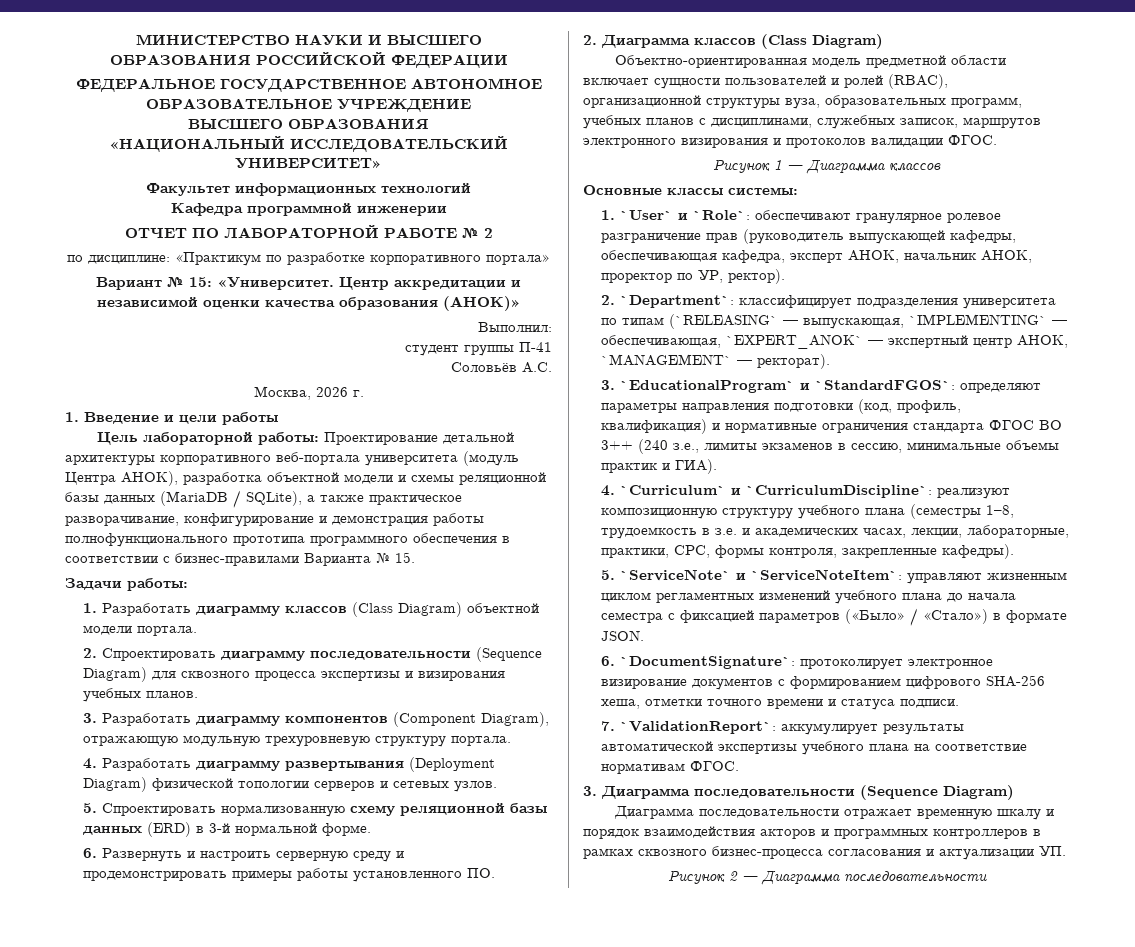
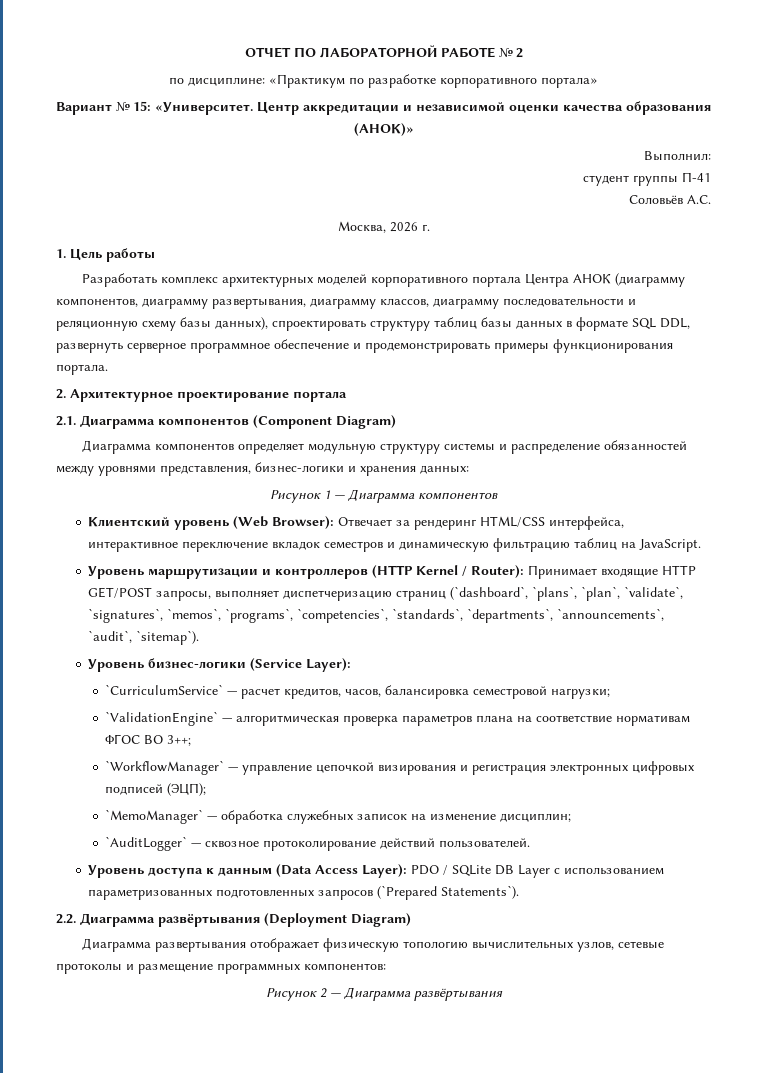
- МИНИСТЕРСТВО НАУКИ И ВЫСШЕГО ОБРАЗОВАНИЯ РОССИЙСКОЙ ФЕДЕРАЦИИ
- ФЕДЕРАЛЬНОЕ ГОСУДАРСТВЕННОЕ АВТОНОМНОЕ ОБРАЗОВАТЕЛЬНОЕ УЧРЕЖДЕНИЕ
- ВЫСШЕГО ОБРАЗОВАНИЯ
- «НАЦИОНАЛЬНЫЙ ИССЛЕДОВАТЕЛЬСКИЙ УНИВЕРСИТЕТ»
- Факультет информационных технологий
- Кафедра программной инженерии
- 1. Введение и цели работы
- Цель лабораторной работы: Проектирование детальной архитектуры корпоративного веб-портала университета (модуль Центра АНОК), разработка объектной модели и схемы реляционной базы данных (MariaDB / SQLite), а также практическое разворачивание, конфигурирование и демонстрация работы полнофункционального прототипа программного обеспечения в соответствии с бизнес-правилами Варианта № 15.
- Задачи работы:
- 1. Разработать диаграмму классов (Class Diagram) объектной модели портала.
- 2. Спроектировать диаграмму последовательности (Sequence Diagram) для сквозного процесса экспертизы и визирования учебных планов.
- 3. Разработать диаграмму компонентов (Component Diagram), отражающую модульную трехуровневую структуру портала.
- 4. Разработать диаграмму развертывания (Deployment Diagram) физической топологии серверов и сетевых узлов.
- 5. Спроектировать нормализованную схему реляционной базы данных (ERD) в 3-й нормальной форме.
- 6. Развернуть и настроить серверную среду и продемонстрировать примеры работы установленного ПО.
- 2. Диаграмма классов (Class Diagram)
- Объектно-ориентированная модель предметной области включает сущности пользователей и ролей (RBAC), организационной структуры вуза, образовательных программ, учебных планов с дисциплинами, служебных записок, маршрутов электронного визирования и протоколов валидации ФГОС.
- Рисунок 1 — Диаграмма классов
- Основные классы системы:
- 1. `User` и `Role`: обеспечивают гранулярное ролевое разграничение прав (руководитель выпускающей кафедры, обеспечивающая кафедра, эксперт АНОК, начальник АНОК, проректор по УР, ректор).
- 2. `Department`: классифицирует подразделения университета по типам (`RELEASING` — выпускающая, `IMPLEMENTING` — обеспечивающая, `EXPERT_ANOK` — экспертный центр АНОК, `MANAGEMENT` — ректорат).
- 3. `EducationalProgram` и `StandardFGOS`: определяют параметры направления подготовки (код, профиль, квалификация) и нормативные ограничения стандарта ФГОС ВО 3++ (240 з.е., лимиты экзаменов в сессию, минимальные объемы практик и ГИА).
- 4. `Curriculum` и `CurriculumDiscipline`: реализуют композиционную структуру учебного плана (семестры 1–8, трудоемкость в з.е. и академических часах, лекции, лабораторные, практики, СРС, формы контроля, закрепленные кафедры).
- 5. `ServiceNote` и `ServiceNoteItem`: управляют жизненным циклом регламентных изменений учебного плана до начала семестра с фиксацией параметров («Было» / «Стало») в формате JSON.
- 6. `DocumentSignature`: протоколирует электронное визирование документов с формированием цифрового SHA-256 хеша, отметки точного времени и статуса подписи.
- 7. `ValidationReport`: аккумулирует результаты автоматической экспертизы учебного плана на соответствие нормативам ФГОС.
- 3. Диаграмма последовательности (Sequence Diagram)
- Диаграмма последовательности отражает временную шкалу и порядок взаимодействия акторов и программных контроллеров в рамках сквозного бизнес-процесса согласования и актуализации УП.
+ 1. Цель работы
+ Разработать комплекс архитектурных моделей корпоративного портала Центра АНОК (диаграмму компонентов, диаграмму развертывания, диаграмму классов, диаграмму последовательности и реляционную схему базы данных), спроектировать структуру таблиц базы данных в формате SQL DDL, развернуть серверное программное обеспечение и продемонстрировать примеры функционирования портала.
+ 2. Архитектурное проектирование портала
+ 2.1. Диаграмма компонентов (Component Diagram)
+ Диаграмма компонентов определяет модульную структуру системы и распределение обязанностей между уровнями представления, бизнес-логики и хранения данных:
+ Рисунок 1 — Диаграмма компонентов
+ Клиентский уровень (Web Browser): Отвечает за рендеринг HTML/CSS интерфейса, интерактивное переключение вкладок семестров и динамическую фильтрацию таблиц на JavaScript.
+ Уровень маршрутизации и контроллеров (HTTP Kernel / Router): Принимает входящие HTTP GET/POST запросы, выполняет диспетчеризацию страниц (`dashboard`, `plans`, `plan`, `validate`, `signatures`, `memos`, `programs`, `competencies`, `standards`, `departments`, `announcements`, `audit`, `sitemap`).
+ Уровень бизнес-логики (Service Layer):
+ `CurriculumService` — расчет кредитов, часов, балансировка семестровой нагрузки;
+ `ValidationEngine` — алгоритмическая проверка параметров плана на соответствие нормативам ФГОС ВО 3++;
+ `WorkflowManager` — управление цепочкой визирования и регистрация электронных цифровых подписей (ЭЦП);
+ `MemoManager` — обработка служебных записок на изменение дисциплин;
+ `AuditLogger` — сквозное протоколирование действий пользователей.
+ Уровень доступа к данным (Data Access Layer): PDO / SQLite DB Layer с использованием параметризованных подготовленных запросов (`Prepared Statements`).
+ 2.2. Диаграмма развёртывания (Deployment Diagram)
+ Диаграмма развертывания отображает физическую топологию вычислительных узлов, сетевые протоколы и размещение программных компонентов:
- Рисунок 2 — Диаграмма последовательности
+ Рисунок 2 — Диаграмма развёртывания

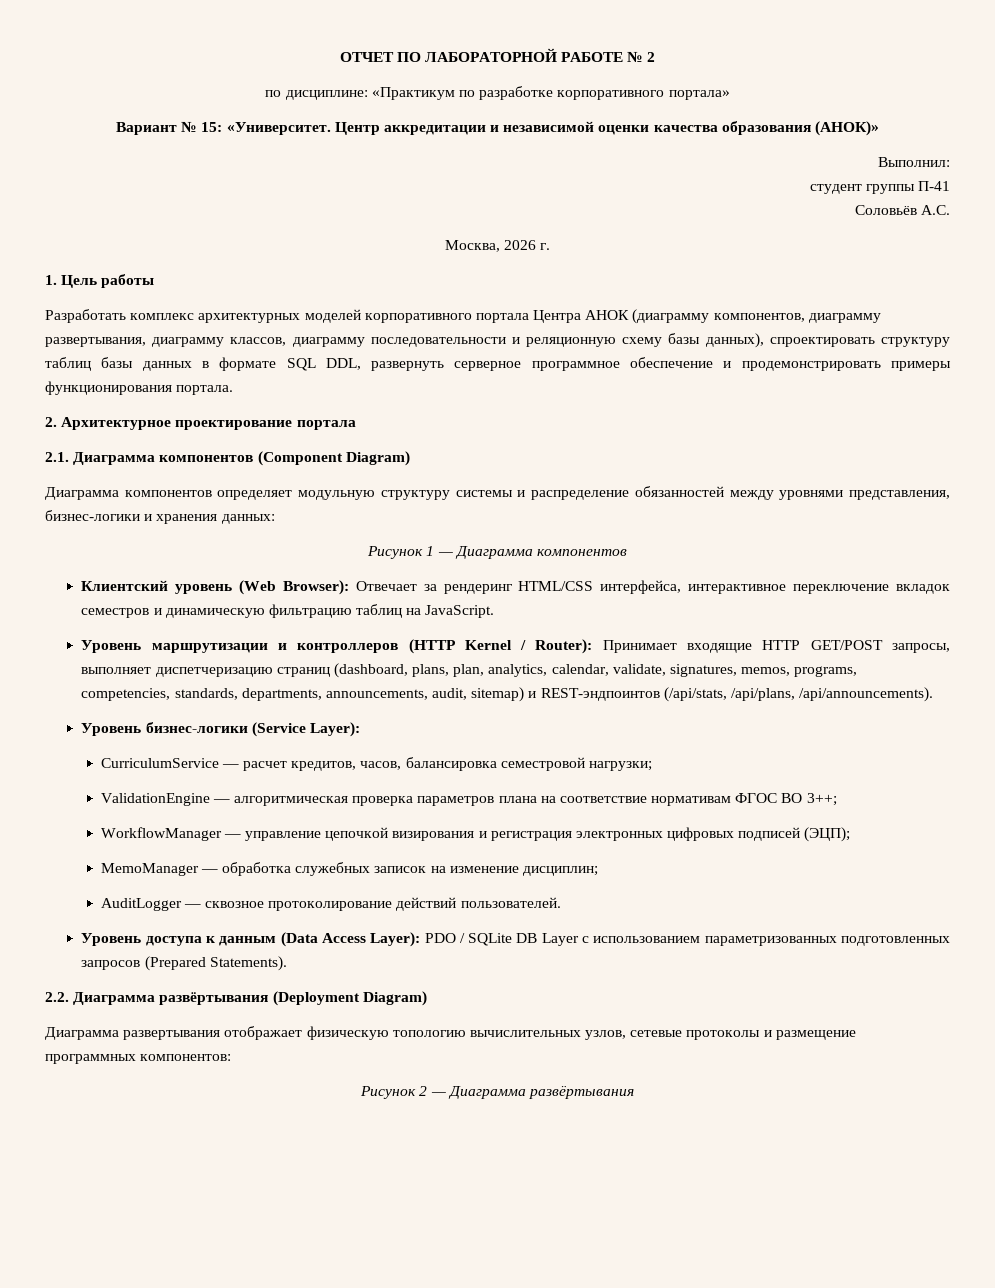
- Уровень маршрутизации и контроллеров (HTTP Kernel / Router): Принимает входящие HTTP GET/POST запросы, выполняет диспетчеризацию страниц (`dashboard`, `plans`, `plan`, `validate`, `signatures`, `memos`, `programs`, `competencies`, `standards`, `departments`, `announcements`, `audit`, `sitemap`).
+ Уровень маршрутизации и контроллеров (HTTP Kernel / Router): Принимает входящие HTTP GET/POST запросы, выполняет диспетчеризацию страниц (dashboard, plans, plan, analytics, calendar, validate, signatures, memos, programs, competencies, standards, departments, announcements, audit, sitemap) и REST-эндпоинтов (/api/stats, /api/plans, /api/announcements).
- `CurriculumService` — расчет кредитов, часов, балансировка семестровой нагрузки;
+ CurriculumService — расчет кредитов, часов, балансировка семестровой нагрузки;
- `ValidationEngine` — алгоритмическая проверка параметров плана на соответствие нормативам ФГОС ВО 3++;
+ ValidationEngine — алгоритмическая проверка параметров плана на соответствие нормативам ФГОС ВО 3++;
- `WorkflowManager` — управление цепочкой визирования и регистрация электронных цифровых подписей (ЭЦП);
+ WorkflowManager — управление цепочкой визирования и регистрация электронных цифровых подписей (ЭЦП);
- `MemoManager` — обработка служебных записок на изменение дисциплин;
+ MemoManager — обработка служебных записок на изменение дисциплин;
- `AuditLogger` — сквозное протоколирование действий пользователей.
+ AuditLogger — сквозное протоколирование действий пользователей.
- Уровень доступа к данным (Data Access Layer): PDO / SQLite DB Layer с использованием параметризованных подготовленных запросов (`Prepared Statements`).
+ Уровень доступа к данным (Data Access Layer): PDO / SQLite DB Layer с использованием параметризованных подготовленных запросов (Prepared Statements).

